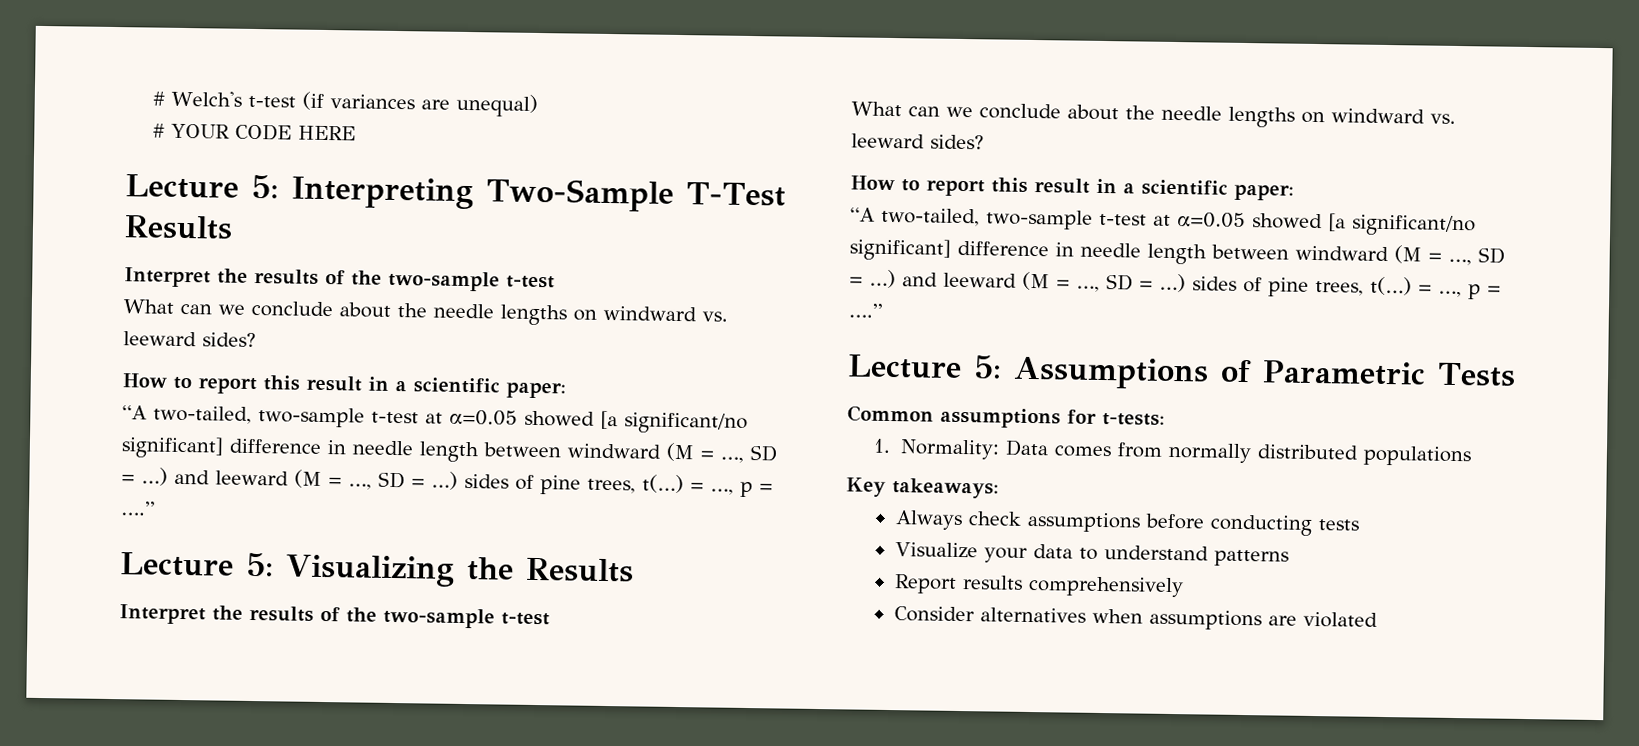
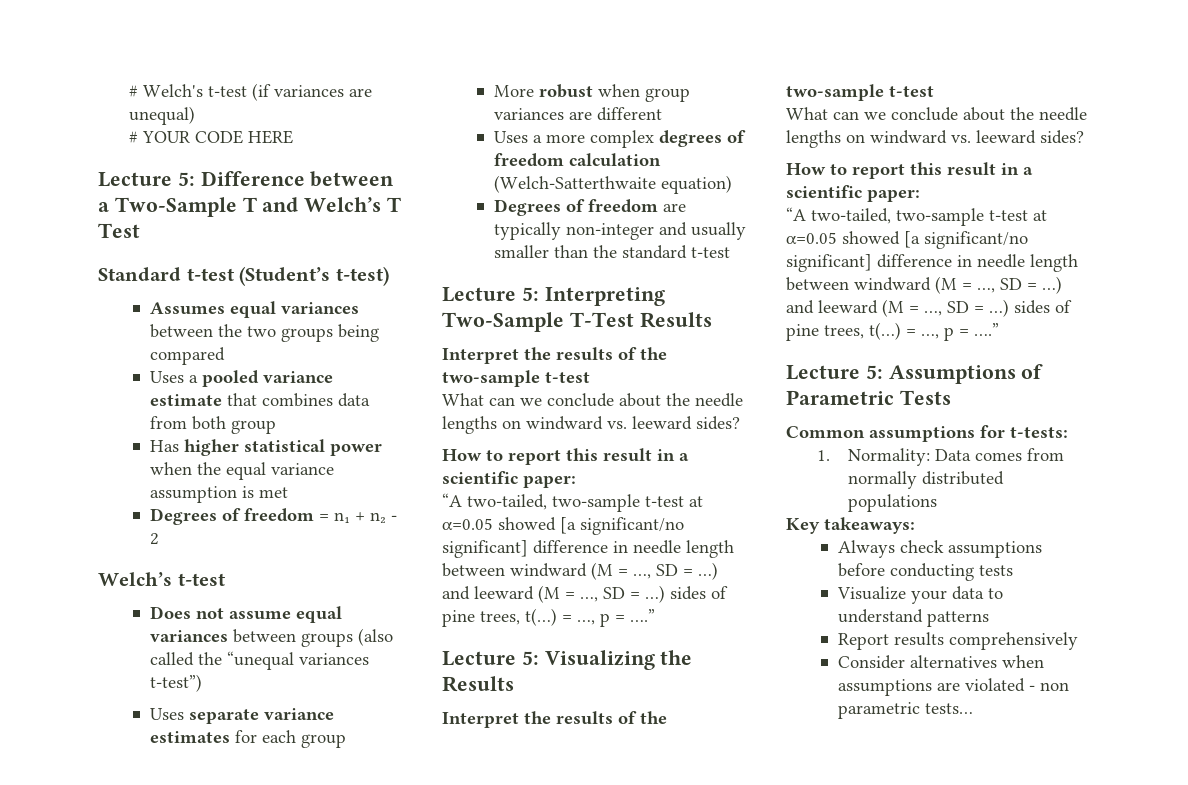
+ Lecture 5: Difference between a Two-Sample T and Welch’s T Test
+ Standard t-test (Student’s t-test)
+ Assumes equal variances between the two groups being compared
+ Uses a pooled variance estimate that combines data from both group
+ Has higher statistical power when the equal variance assumption is met
+ Degrees of freedom = n₁ + n₂ - 2
+ Welch’s t-test
+ Does not assume equal variances between groups (also called the “unequal variances t-test”)
+ Uses separate variance estimates for each group
+ More robust when group variances are different
+ Uses a more complex degrees of freedom calculation (Welch-Satterthwaite equation)
+ Degrees of freedom are typically non-integer and usually smaller than the standard t-test
- Consider alternatives when assumptions are violated
+ Consider alternatives when assumptions are violated - non parametric tests…

